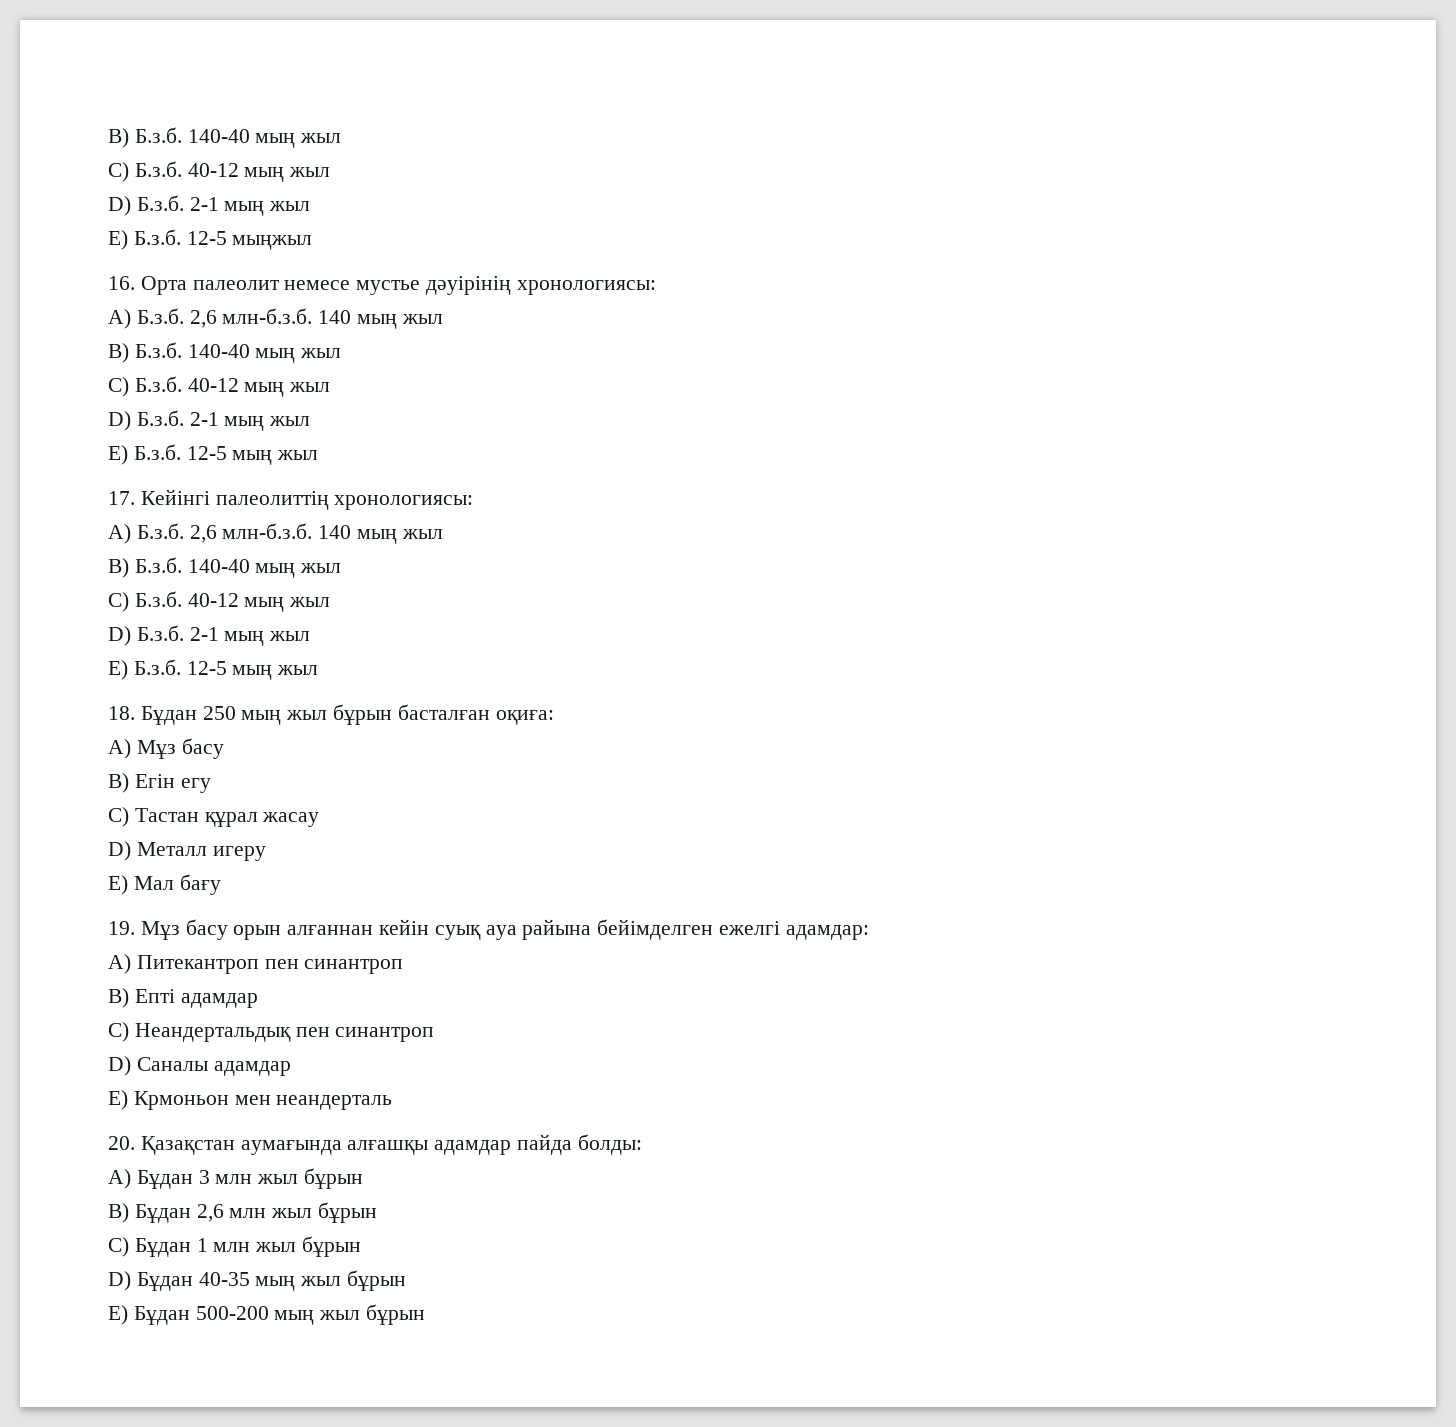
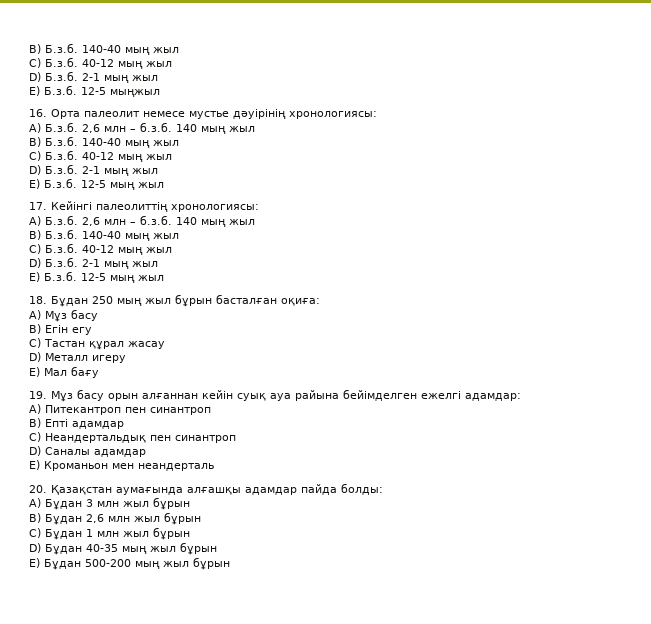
  16. Орта палеолит немесе мустье дәуірінің хронологиясы:
- A) Б.з.б. 2,6 млн-б.з.б. 140 мың жыл
+ A) Б.з.б. 2,6 млн – б.з.б. 140 мың жыл
  17. Кейінгі палеолиттің хронологиясы:
- A) Б.з.б. 2,6 млн-б.з.б. 140 мың жыл
+ A) Б.з.б. 2,6 млн – б.з.б. 140 мың жыл
- E) Крмоньон мен неандерталь
+ E) Кроманьон мен неандерталь

